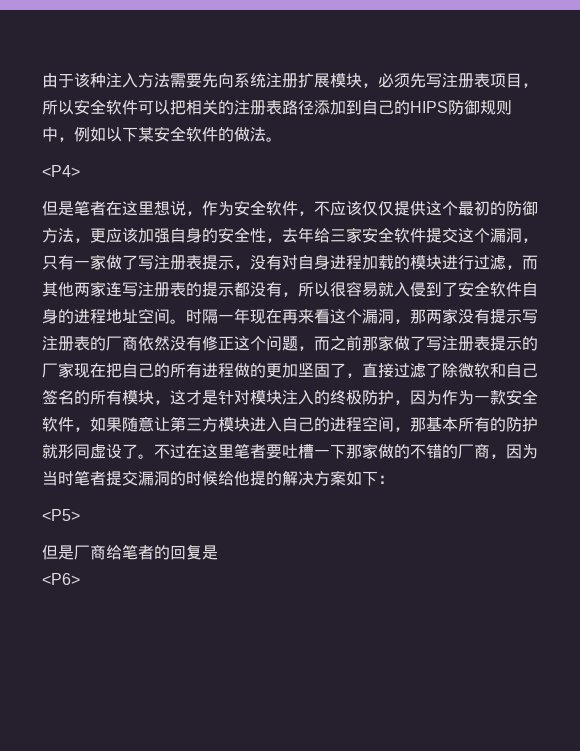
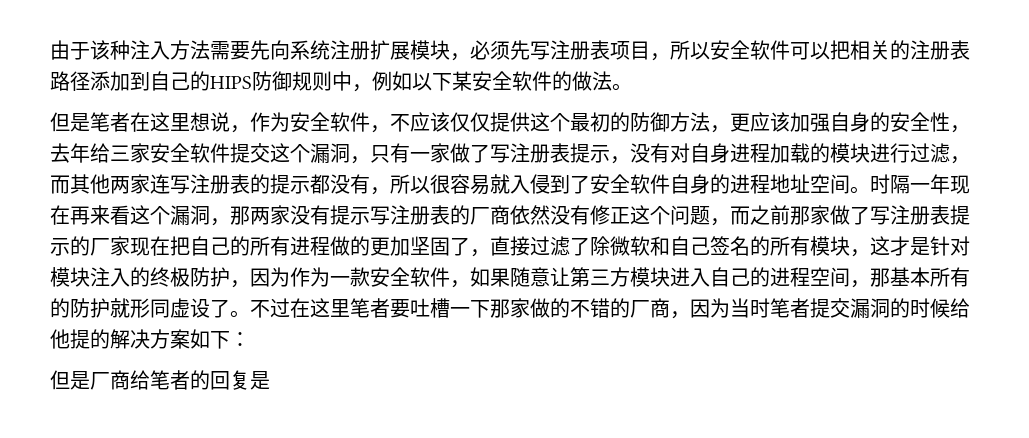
- <P4>
- <P5>
- <P6>

